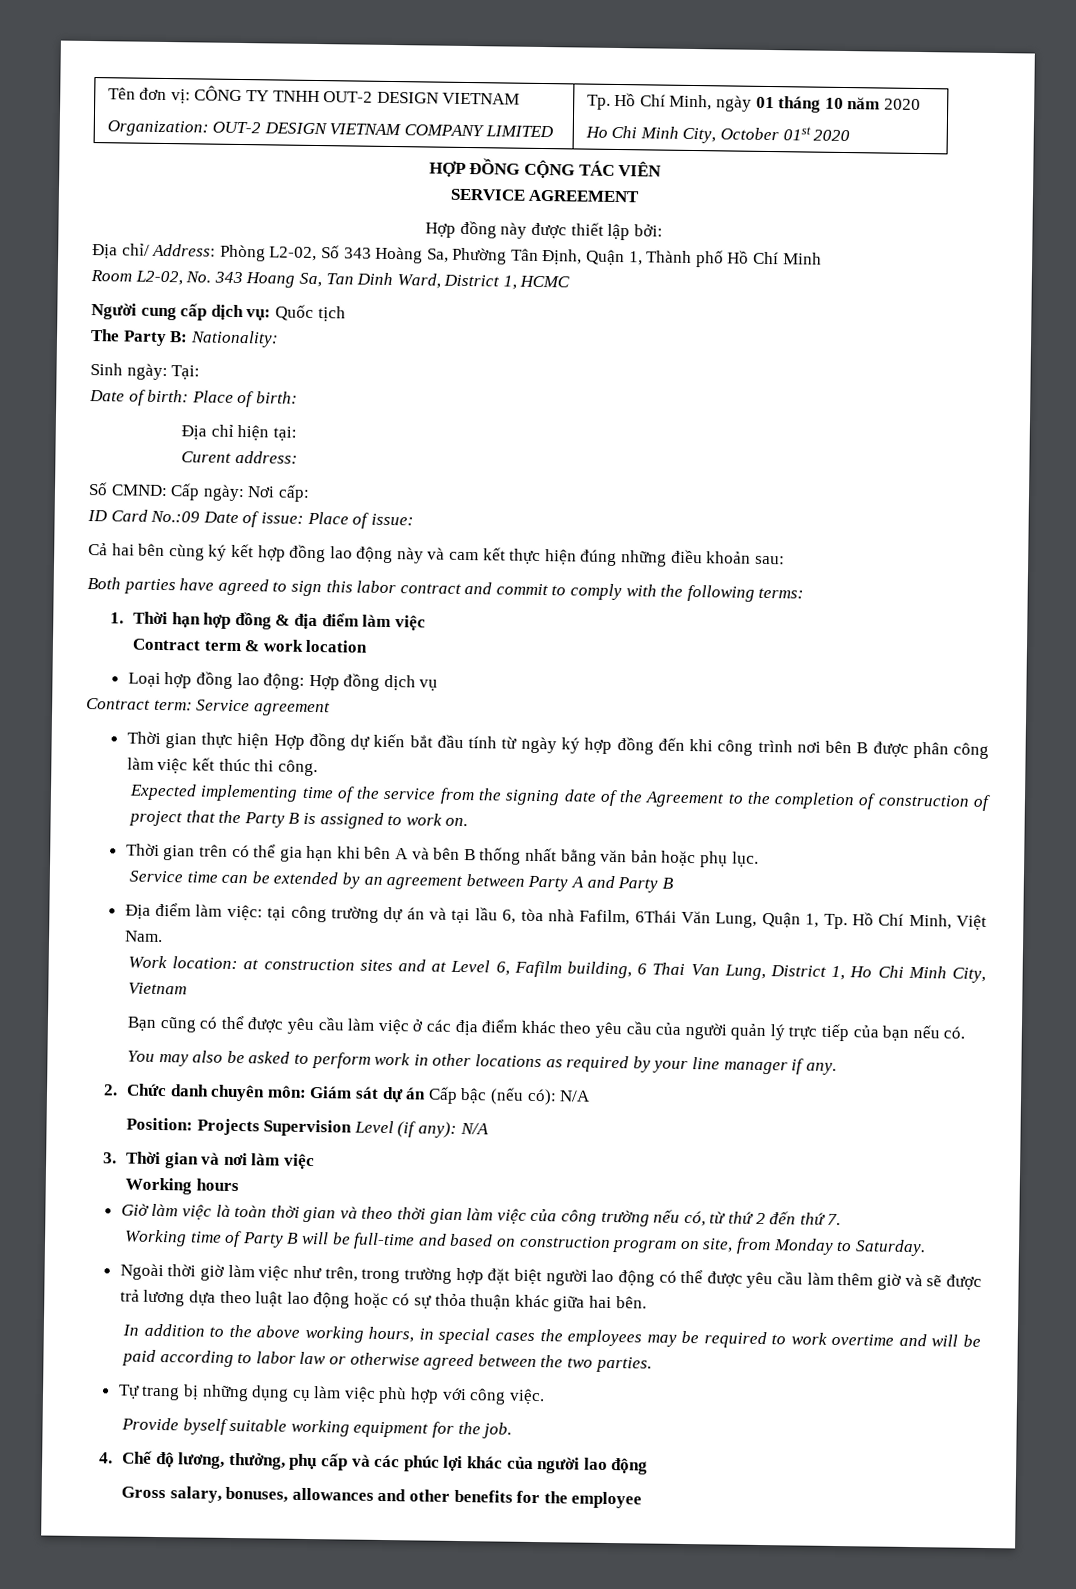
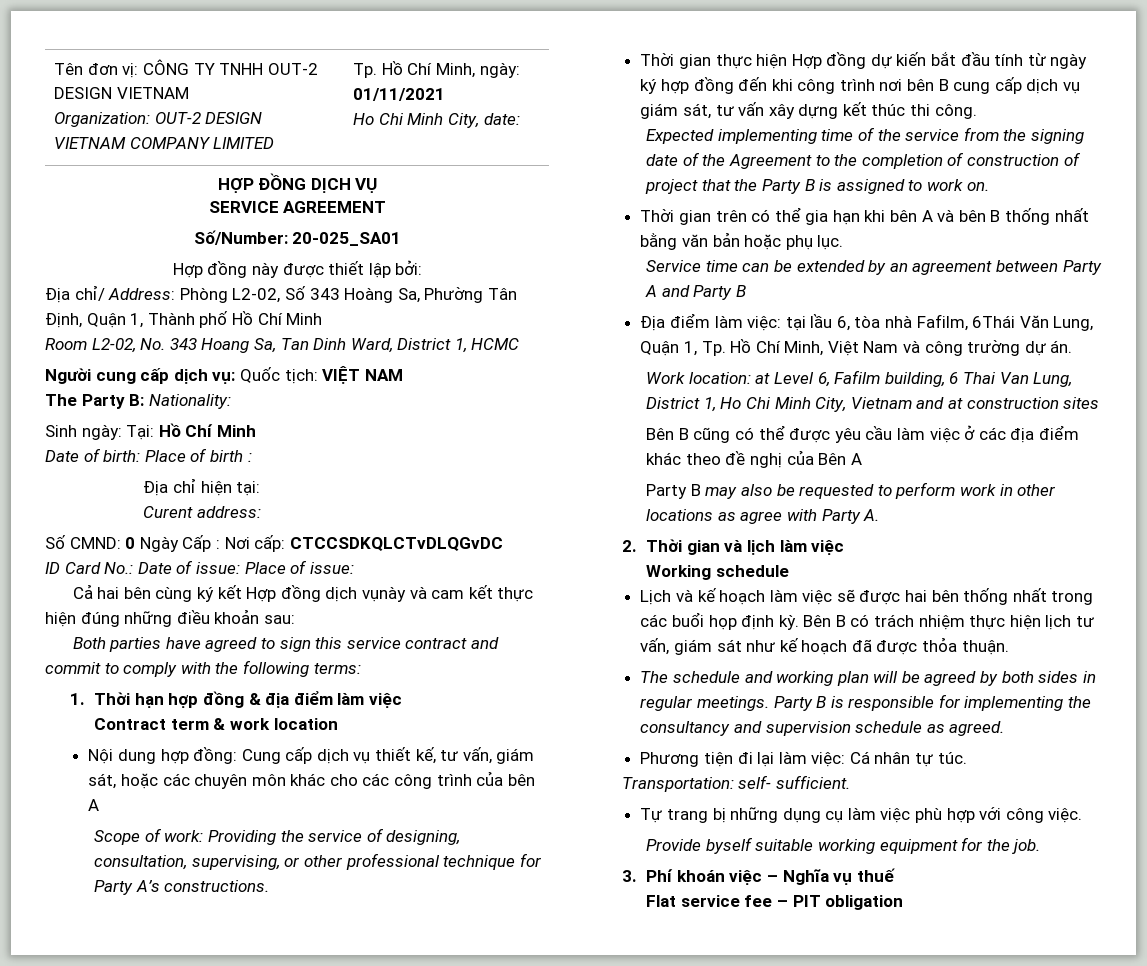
  Tên đơn vị: CÔNG TY TNHH OUT-2 DESIGN VIETNAM
- Organization: OUT-2 DESIGN VIETNAM COMPANY LIMITED | Tp. Hồ Chí Minh, ngày 01 tháng 10 năm 2020
- Ho Chi Minh City, October 01st 2020
+ Organization: OUT-2 DESIGN VIETNAM COMPANY LIMITED | Tp. Hồ Chí Minh, ngày: 01/11/2021
+ Ho Chi Minh City, date:
- HỢP ĐỒNG CỘNG TÁC VIÊN
+ HỢP ĐỒNG DỊCH VỤ
+ Số/Number: 20-025_SA01
- Người cung cấp dịch vụ: Quốc tịch
+ Người cung cấp dịch vụ: Quốc tịch: VIỆT NAM
- Sinh ngày: Tại:
+ Sinh ngày: Tại: Hồ Chí Minh
- Date of birth: Place of birth:
+ Date of birth: Place of birth :
- Số CMND: Cấp ngày: Nơi cấp:
+ Số CMND: 0 Ngày Cấp : Nơi cấp: CTCCSDKQLCTvDLQGvDC
- ID Card No.:09 Date of issue: Place of issue:
+ ID Card No.: Date of issue: Place of issue:
- Cả hai bên cùng ký kết hợp đồng lao động này và cam kết thực hiện đúng những điều khoản sau:
+ Cả hai bên cùng ký kết Hợp đồng dịch vụnày và cam kết thực hiện đúng những điều khoản sau:
- Both parties have agreed to sign this labor contract and commit to comply with the following terms:
+ Both parties have agreed to sign this service contract and commit to comply with the following terms:
- Loại hợp đồng lao động: Hợp đồng dịch vụ
- Contract term: Service agreement
+ Nội dung hợp đồng: Cung cấp dịch vụ thiết kế, tư vấn, giám sát, hoặc các chuyên môn khác cho các công trình của bên A
+ Scope of work: Providing the service of designing, consultation, supervising, or other professional technique for Party A’s constructions.
- Thời gian thực hiện Hợp đồng dự kiến bắt đầu tính từ ngày ký hợp đồng đến khi công trình nơi bên B được phân công làm việc kết thúc thi công.
+ Thời gian thực hiện Hợp đồng dự kiến bắt đầu tính từ ngày ký hợp đồng đến khi công trình nơi bên B cung cấp dịch vụ giám sát, tư vấn xây dựng kết thúc thi công.
- Địa điểm làm việc: tại công trường dự án và tại lầu 6, tòa nhà Fafilm, 6Thái Văn Lung, Quận 1, Tp. Hồ Chí Minh, Việt Nam.
+ Địa điểm làm việc: tại lầu 6, tòa nhà Fafilm, 6Thái Văn Lung, Quận 1, Tp. Hồ Chí Minh, Việt Nam và công trường dự án.
- Work location: at construction sites and at Level 6, Fafilm building, 6 Thai Van Lung, District 1, Ho Chi Minh City, Vietnam
- Bạn cũng có thể được yêu cầu làm việc ở các địa điểm khác theo yêu cầu của người quản lý trực tiếp của bạn nếu có.
- You may also be asked to perform work in other locations as required by your line manager if any.
- 2. Chức danh chuyên môn: Giám sát dự án Cấp bậc (nếu có): N/A
- Position: Projects Supervision Level (if any): N/A
- 3. Thời gian và nơi làm việc
+ Work location: at Level 6, Fafilm building, 6 Thai Van Lung, District 1, Ho Chi Minh City, Vietnam and at construction sites
+ Bên B cũng có thể được yêu cầu làm việc ở các địa điểm khác theo đề nghị của Bên A
+ Party B may also be requested to perform work in other locations as agree with Party A.
+ 2. Thời gian và lịch làm việc
- Working hours
- Giờ làm việc là toàn thời gian và theo thời gian làm việc của công trường nếu có, từ thứ 2 đến thứ 7.
- Working time of Party B will be full-time and based on construction program on site, from Monday to Saturday.
- Ngoài thời giờ làm việc như trên, trong trường hợp đặt biệt người lao động có thể được yêu cầu làm thêm giờ và sẽ được trả lương dựa theo luật lao động hoặc có sự thỏa thuận khác giữa hai bên.
- In addition to the above working hours, in special cases the employees may be required to work overtime and will be paid according to labor law or otherwise agreed between the two parties.
+ Working schedule
+ Lịch và kế hoạch làm việc sẽ được hai bên thống nhất trong các buổi họp định kỳ. Bên B có trách nhiệm thực hiện lịch tư vấn, giám sát như kế hoạch đã được thỏa thuận.
+ The schedule and working plan will be agreed by both sides in regular meetings. Party B is responsible for implementing the consultancy and supervision schedule as agreed.
+ Phương tiện đi lại làm việc: Cá nhân tự túc.
+ Transportation: self- sufficient.
- 4. Chế độ lương, thưởng, phụ cấp và các phúc lợi khác của người lao động
- Gross salary, bonuses, allowances and other benefits for the employee
+ 3. Phí khoán việc – Nghĩa vụ thuế
+ Flat service fee – PIT obligation

